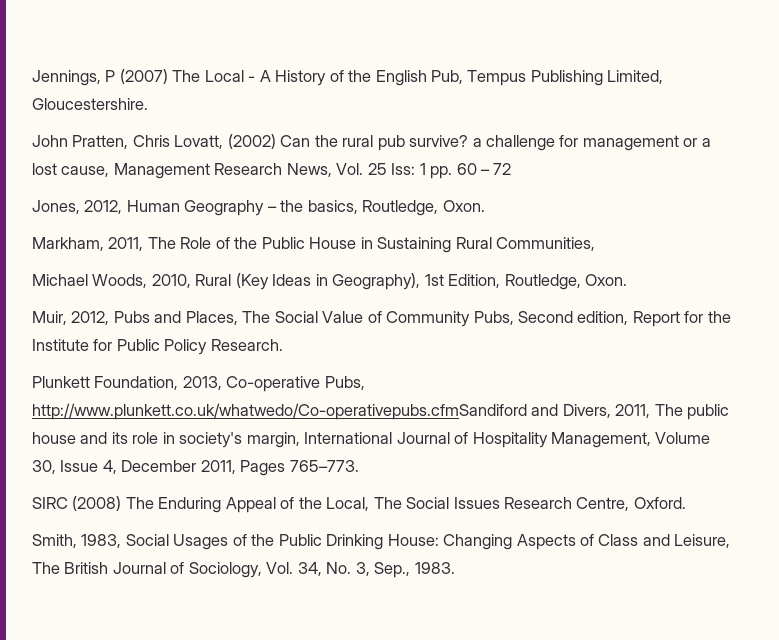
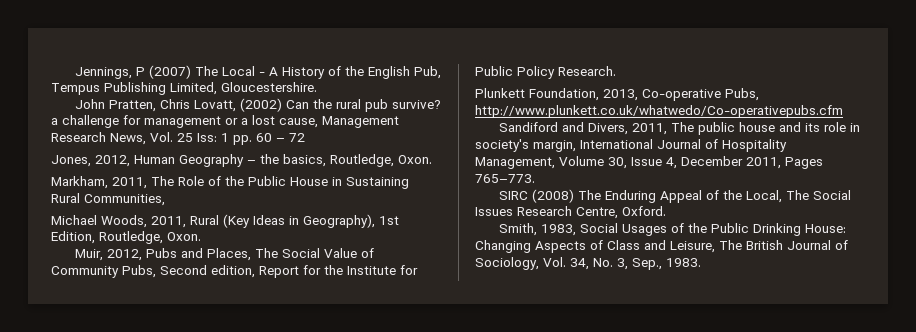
- Michael Woods, 2010, Rural (Key Ideas in Geography), 1st Edition, Routledge, Oxon.
+ Michael Woods, 2011, Rural (Key Ideas in Geography), 1st Edition, Routledge, Oxon.
- Plunkett Foundation, 2013, Co-operative Pubs, http://www.plunkett.co.uk/whatwedo/Co-operativepubs.cfmSandiford and Divers, 2011, The public house and its role in society's margin, International Journal of Hospitality Management, Volume 30, Issue 4, December 2011, Pages 765–773.
+ Plunkett Foundation, 2013, Co-operative Pubs, http://www.plunkett.co.uk/whatwedo/Co-operativepubs.cfm
+ Sandiford and Divers, 2011, The public house and its role in society's margin, International Journal of Hospitality Management, Volume 30, Issue 4, December 2011, Pages 765–773.

